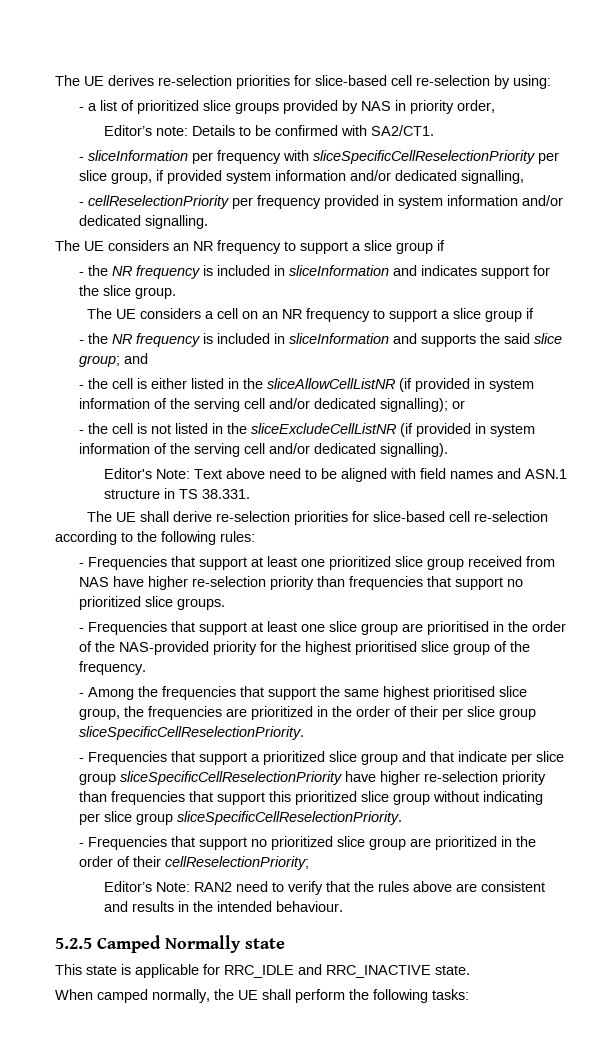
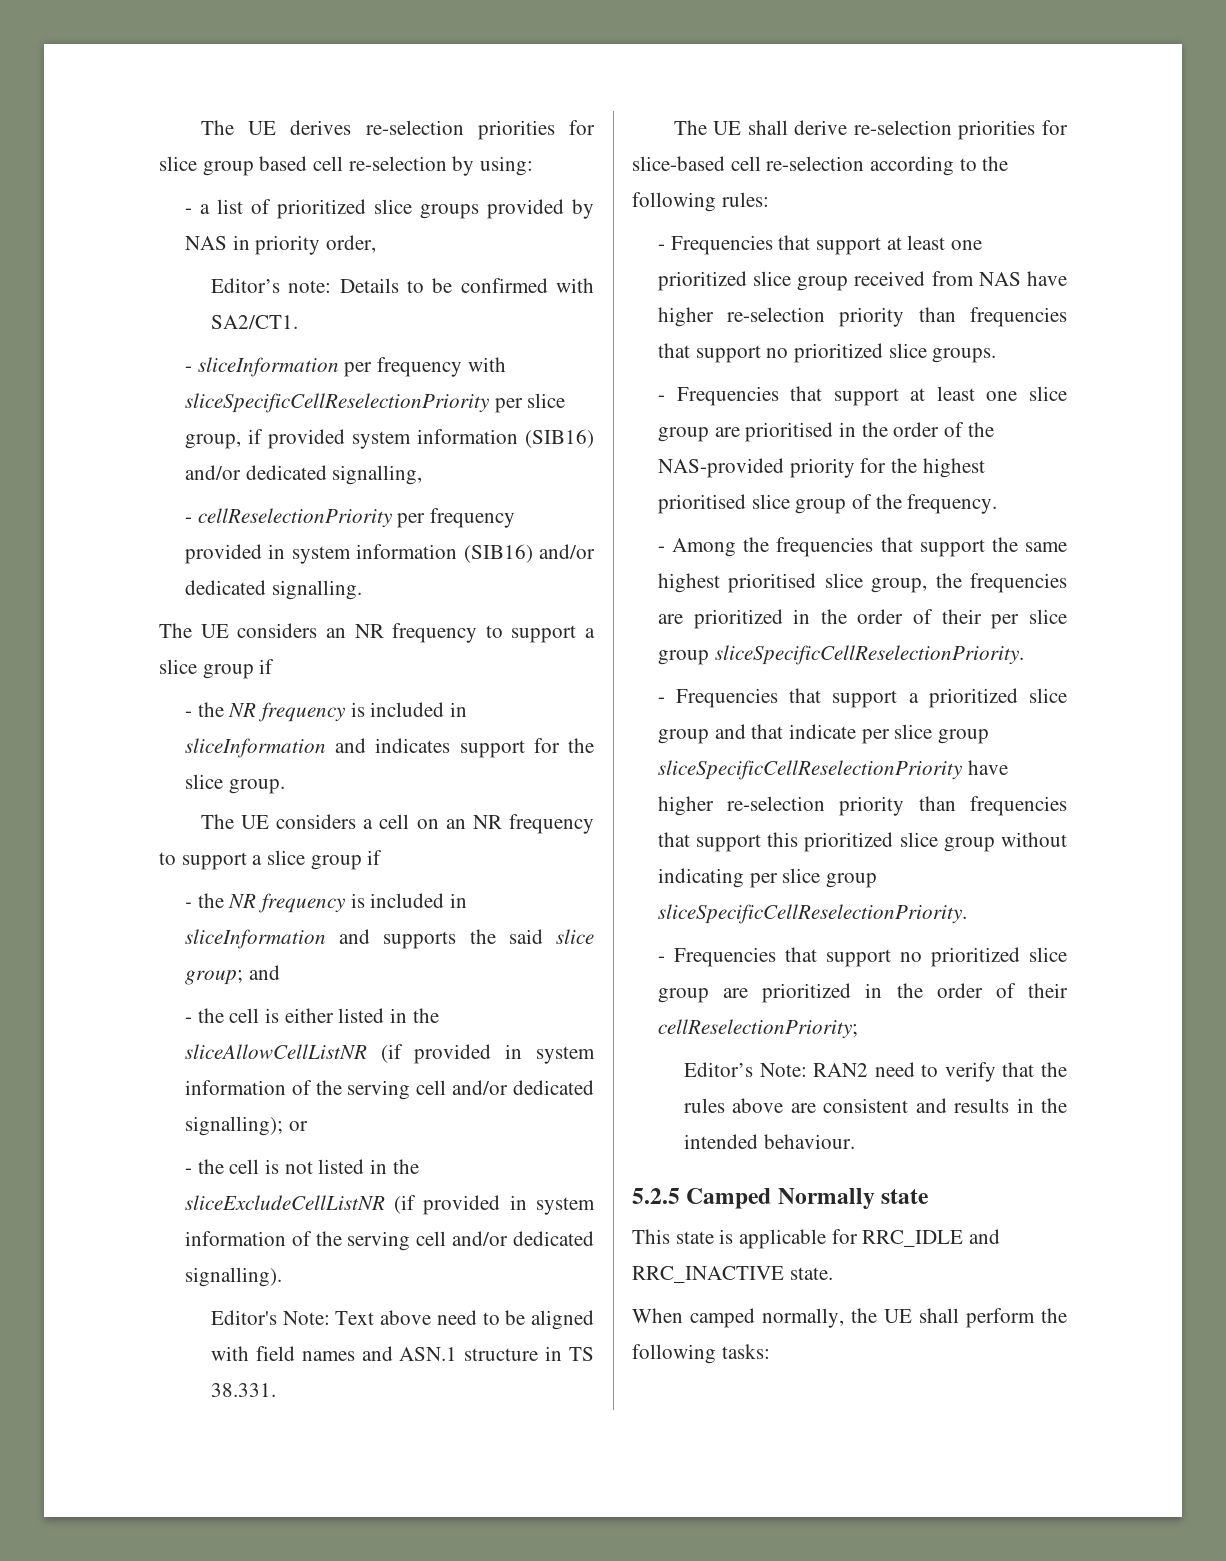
- The UE derives re-selection priorities for slice-based cell re-selection by using:
+ The UE derives re-selection priorities for slice group based cell re-selection by using:
- - sliceInformation per frequency with sliceSpecificCellReselectionPriority per slice group, if provided system information and/or dedicated signalling,
+ - sliceInformation per frequency with sliceSpecificCellReselectionPriority per slice group, if provided system information (SIB16) and/or dedicated signalling,
- - cellReselectionPriority per frequency provided in system information and/or dedicated signalling.
+ - cellReselectionPriority per frequency provided in system information (SIB16) and/or dedicated signalling.

